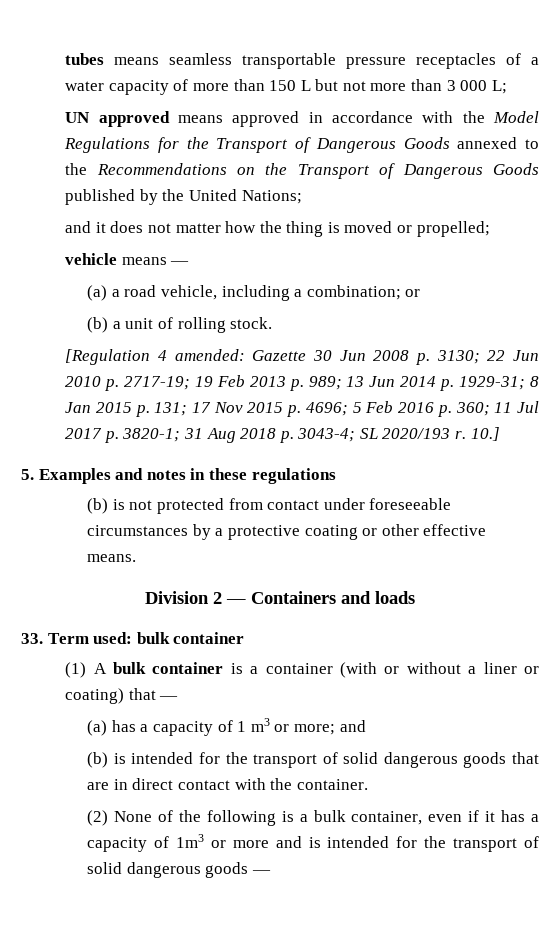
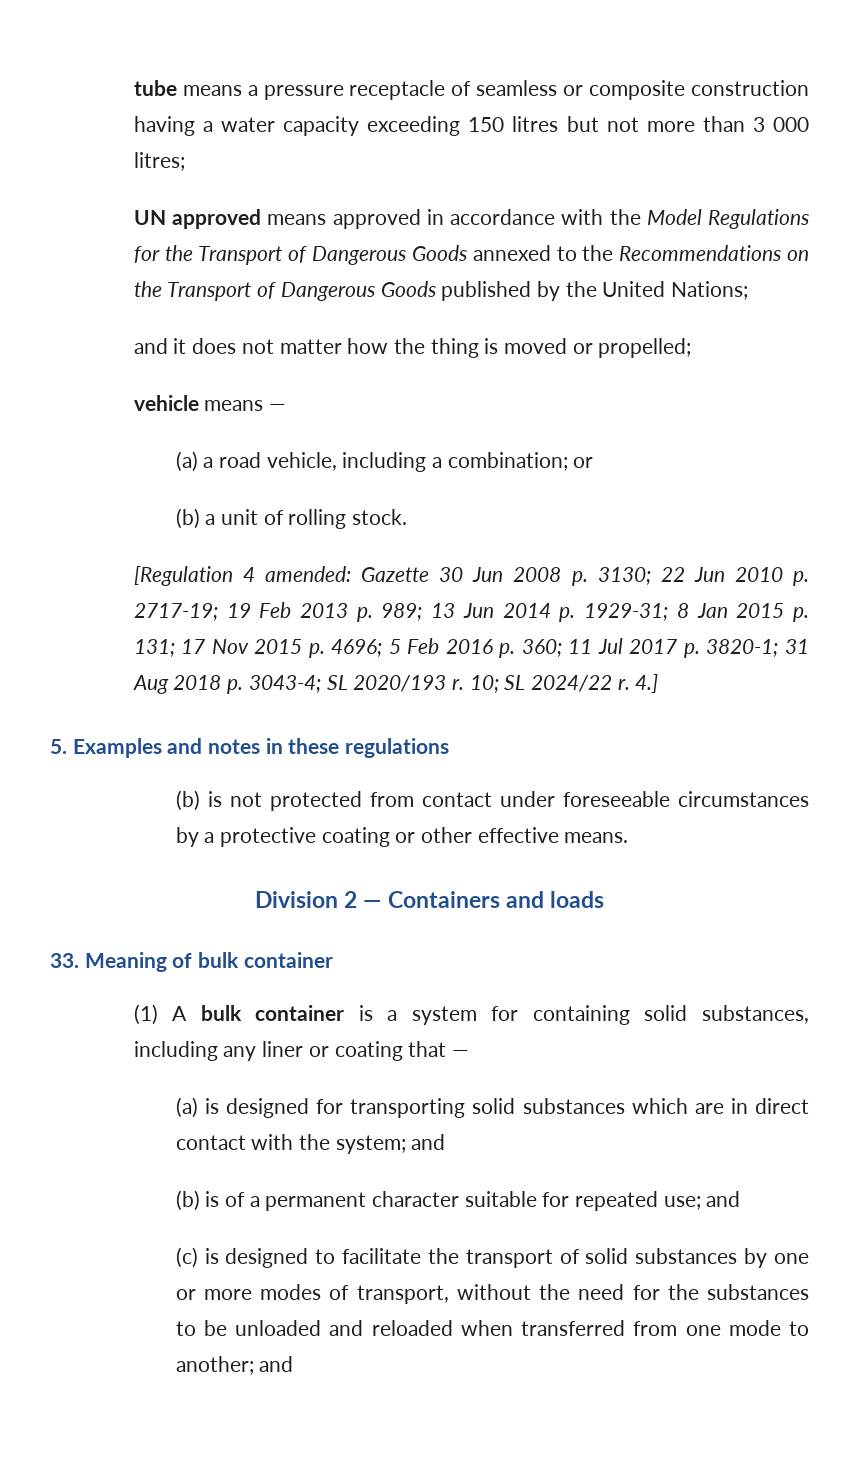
- tubes means seamless transportable pressure receptacles of a water capacity of more than 150 L but not more than 3 000 L;
+ tube means a pressure receptacle of seamless or composite construction having a water capacity exceeding 150 litres but not more than 3 000 litres;
- 10.]
+ 10; SL 2024/22 r. 4.]
- 33. Term used: bulk container
+ 33. Meaning of bulk container
- (1) A bulk container is a container (with or without a liner or coating) that —
+ (1) A bulk container is a system for containing solid substances, including any liner or coating that —
- (a) has a capacity of 1 m3 or more; and
- (b) is intended for the transport of solid dangerous goods that are in direct contact with the container.
- (2) None of the following is a bulk container, even if it has a capacity of 1m3 or more and is intended for the transport of solid dangerous goods —
+ (a) is designed for transporting solid substances which are in direct contact with the system; and
+ (b) is of a permanent character suitable for repeated use; and
+ (c) is designed to facilitate the transport of solid substances by one or more modes of transport, without the need for the substances to be unloaded and reloaded when transferred from one mode to another; and

